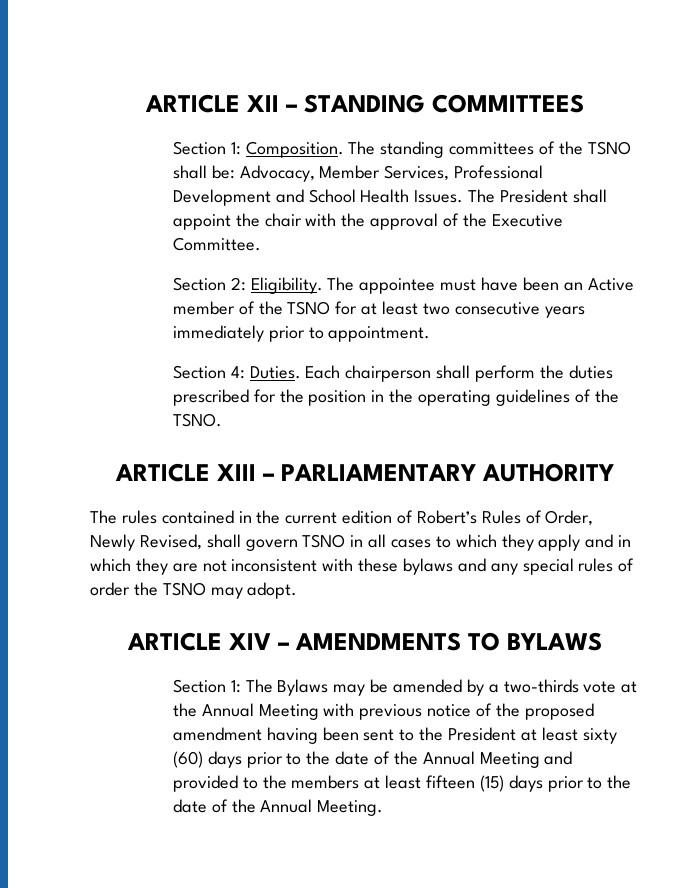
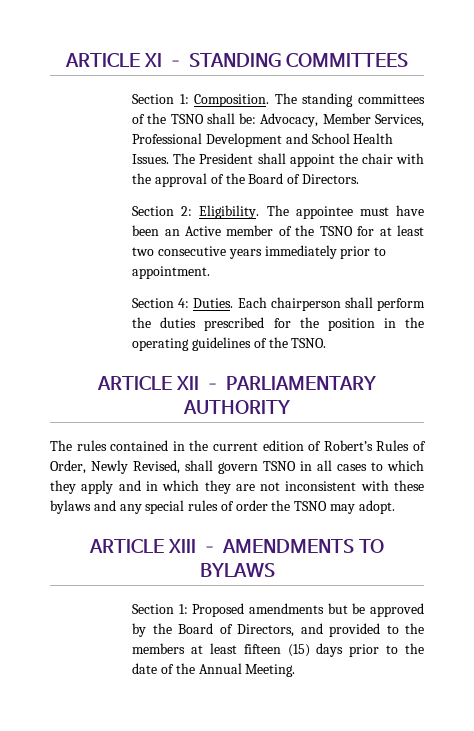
- ARTICLE XII – STANDING COMMITTEES
+ ARTICLE XI – STANDING COMMITTEES
- The President shall appoint the chair with the approval of the Executive Committee.
+ The President shall appoint the chair with the approval of the Board of Directors.
- ARTICLE XIII – PARLIAMENTARY AUTHORITY
+ ARTICLE XII – PARLIAMENTARY AUTHORITY
- ARTICLE XIV – AMENDMENTS TO BYLAWS
+ ARTICLE XIII – AMENDMENTS TO BYLAWS
- Section 1: The Bylaws may be amended by a two-thirds vote at the Annual Meeting with previous notice of the proposed amendment having been sent to the President at least sixty (60) days prior to the date of the Annual Meeting and provided to the members at least fifteen (15) days prior to the date of the Annual Meeting.
+ Section 1: Proposed amendments but be approved by the Board of Directors, and provided to the members at least fifteen (15) days prior to the date of the Annual Meeting.

